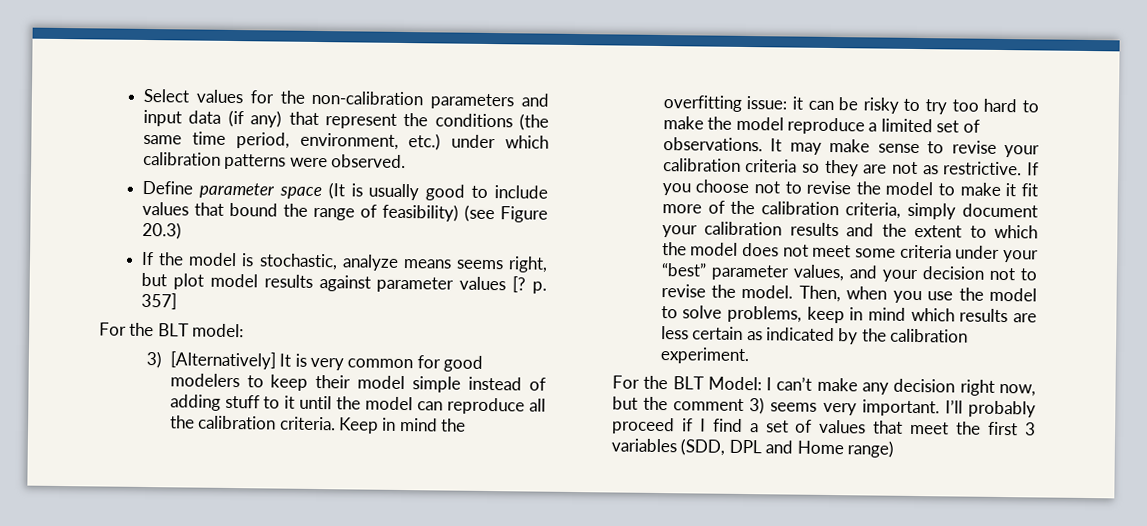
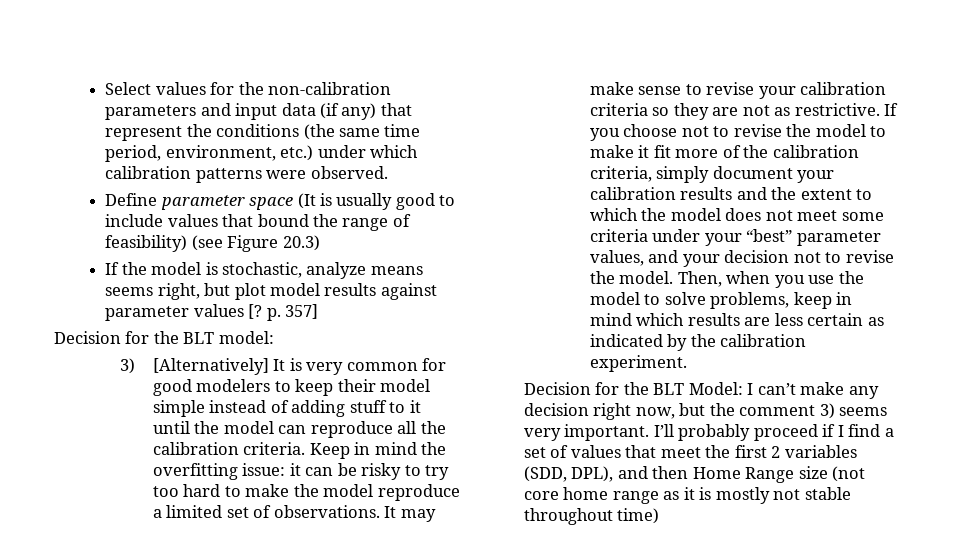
- For the BLT model:
+ Decision for the BLT model:
- For the BLT Model: I can’t make any decision right now, but the comment 3) seems very important.
+ Decision for the BLT Model: I can’t make any decision right now, but the comment 3) seems very important.
- I’ll probably proceed if I find a set of values that meet the first 3 variables (SDD, DPL and Home range)
+ I’ll probably proceed if I find a set of values that meet the first 2 variables (SDD, DPL), and then Home Range size (not core home range as it is mostly not stable throughout time)

